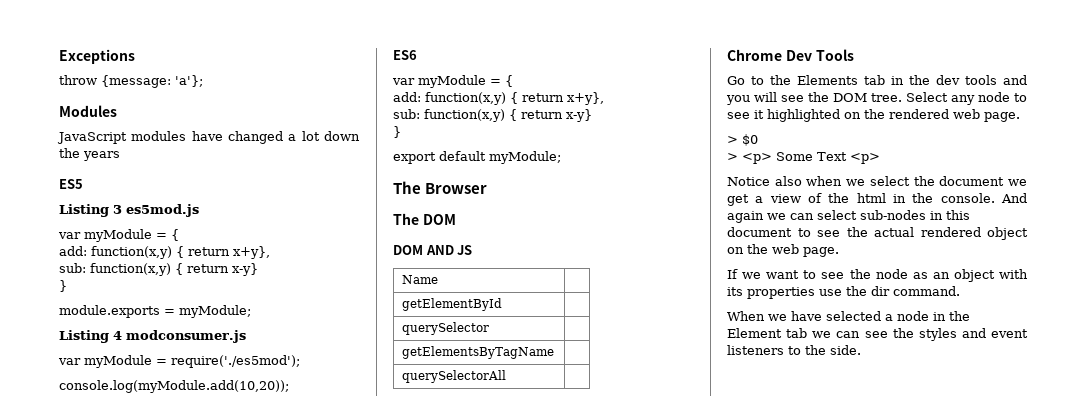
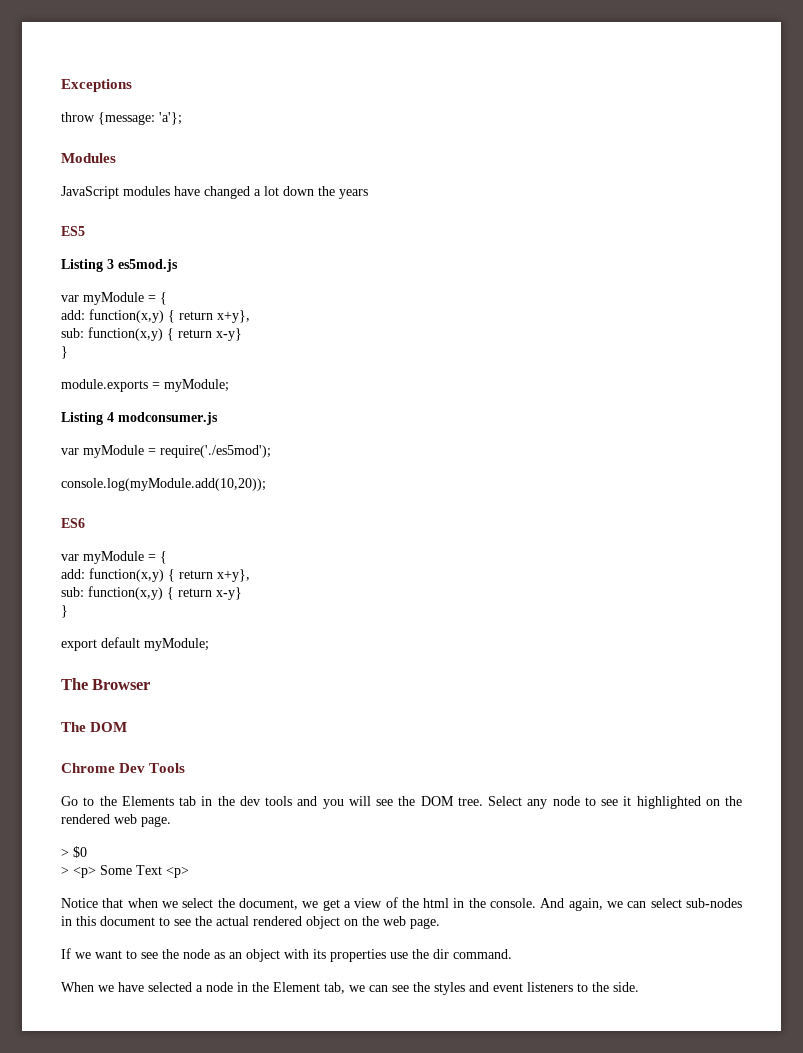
- DOM AND JS
- Name |
- getElementById |
- querySelector |
- getElementsByTagName |
- querySelectorAll |
- Notice also when we select the document we get a view of the html in the console.
+ Notice that when we select the document, we get a view of the html in the console.
- And again we can select sub-nodes in this document to see the actual rendered object on the web page.
+ And again, we can select sub-nodes in this document to see the actual rendered object on the web page.
- When we have selected a node in the Element tab we can see the styles and event listeners to the side.
+ When we have selected a node in the Element tab, we can see the styles and event listeners to the side.

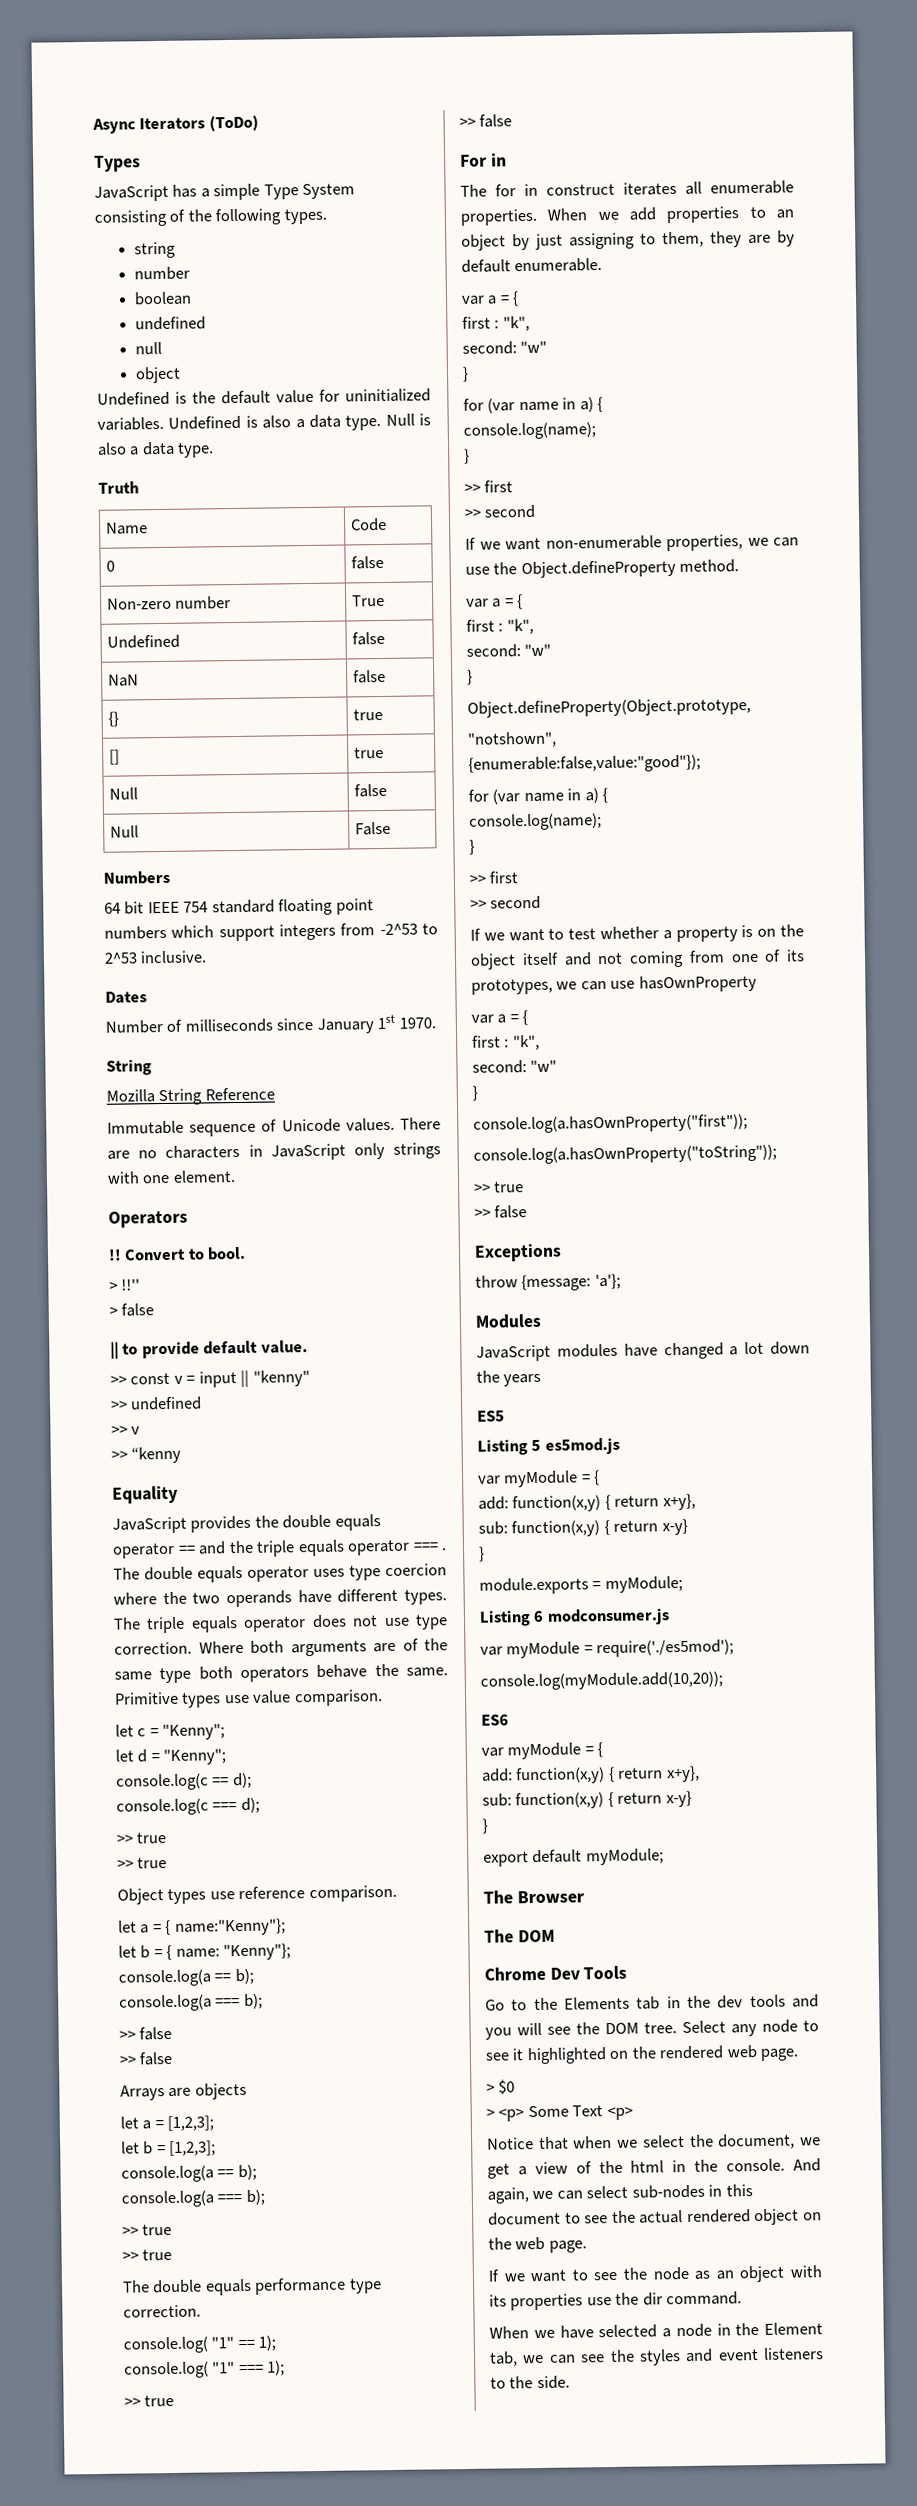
+ Async Iterators (ToDo)
+ Types
+ JavaScript has a simple Type System consisting of the following types.
+ string
+ number
+ boolean
+ undefined
+ null
+ object
+ Undefined is the default value for uninitialized variables. Undefined is also a data type. Null is also a data type.
+ Truth
+ Name | Code
+ 0 | false
+ Non-zero number | True
+ Undefined | false
+ NaN | false
+ {} | true
+ [] | true
+ Null | false
+ Null | False
+ Numbers
+ 64 bit IEEE 754 standard floating point numbers which support integers from -2^53 to 2^53 inclusive.
+ Dates
+ Number of milliseconds since January 1st 1970.
+ String
+ Mozilla String Reference
+ Immutable sequence of Unicode values. There are no characters in JavaScript only strings with one element.
+ Operators
+ !! Convert to bool.
+ > !!''
+ > false
+ || to provide default value.
+ >> const v = input || "kenny"
+ >> undefined
+ >> v
+ >> “kenny
+ Equality
+ JavaScript provides the double equals operator == and the triple equals operator === . The double equals operator uses type coercion where the two operands have different types. The triple equals operator does not use type correction. Where both arguments are of the same type both operators behave the same. Primitive types use value comparison.
+ let c = "Kenny";
+ let d = "Kenny";
+ console.log(c == d);
+ console.log(c === d);
+ >> true
+ >> true
+ Object types use reference comparison.
+ let a = { name:"Kenny"};
+ let b = { name: "Kenny"};
+ console.log(a == b);
+ console.log(a === b);
+ >> false
+ >> false
+ Arrays are objects
+ let a = [1,2,3];
+ let b = [1,2,3];
+ console.log(a == b);
+ console.log(a === b);
+ >> true
+ >> true
+ The double equals performance type correction.
+ console.log( "1" == 1);
+ console.log( "1" === 1);
+ >> true
+ >> false
+ For in
+ The for in construct iterates all enumerable properties. When we add properties to an object by just assigning to them, they are by default enumerable.
+ var a = {
+ first : "k",
+ second: "w"
+ }
+ for (var name in a) {
+ console.log(name);
+ }
+ >> first
+ >> second
+ If we want non-enumerable properties, we can use the Object.defineProperty method.
+ var a = {
+ first : "k",
+ second: "w"
+ }
+ Object.defineProperty(Object.prototype,
+ "notshown",
+ {enumerable:false,value:"good"});
+ for (var name in a) {
+ console.log(name);
+ }
+ >> first
+ >> second
+ If we want to test whether a property is on the object itself and not coming from one of its prototypes, we can use hasOwnProperty
+ var a = {
+ first : "k",
+ second: "w"
+ }
+ console.log(a.hasOwnProperty("first"));
+ console.log(a.hasOwnProperty("toString"));
+ >> true
+ >> false
- Listing 3 es5mod.js
+ Listing 5 es5mod.js
- Listing 4 modconsumer.js
+ Listing 6 modconsumer.js

